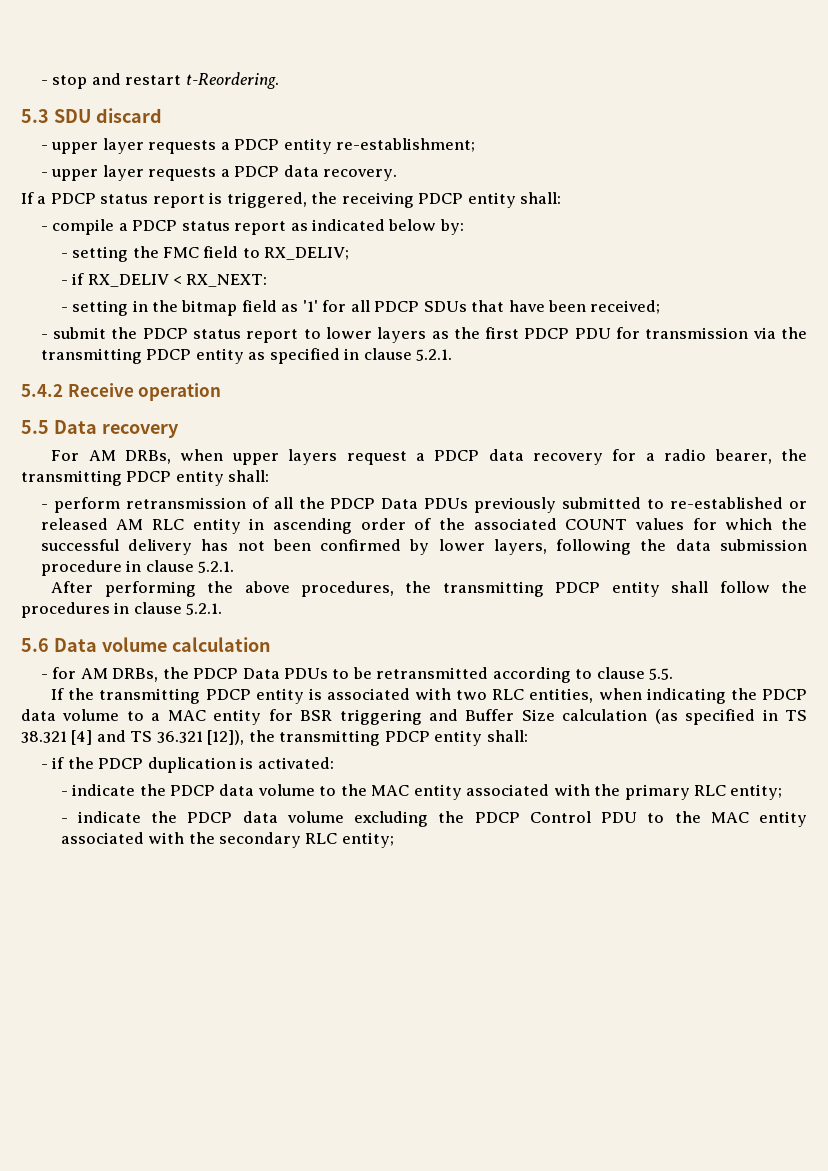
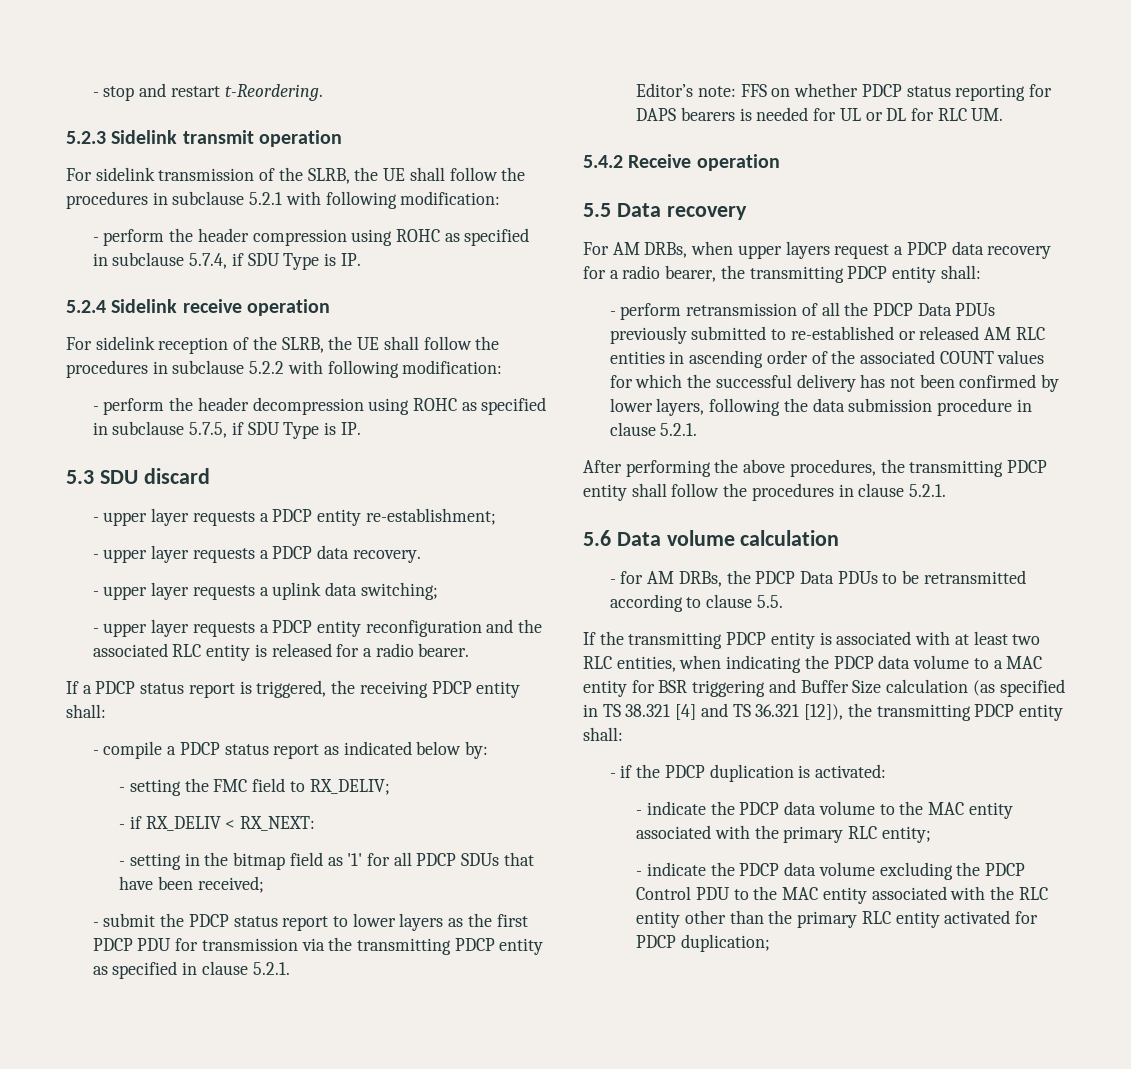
+ 5.2.3 Sidelink transmit operation
+ For sidelink transmission of the SLRB, the UE shall follow the procedures in subclause 5.2.1 with following modification:
+ - perform the header compression using ROHC as specified in subclause 5.7.4, if SDU Type is IP.
+ 5.2.4 Sidelink receive operation
+ For sidelink reception of the SLRB, the UE shall follow the procedures in subclause 5.2.2 with following modification:
+ - perform the header decompression using ROHC as specified in subclause 5.7.5, if SDU Type is IP.
+ - upper layer requests a uplink data switching;
+ - upper layer requests a PDCP entity reconfiguration and the associated RLC entity is released for a radio bearer.
+ Editor’s note: FFS on whether PDCP status reporting for DAPS bearers is needed for UL or DL for RLC UM.
- - perform retransmission of all the PDCP Data PDUs previously submitted to re-established or released AM RLC entity in ascending order of the associated COUNT values for which the successful delivery has not been confirmed by lower layers, following the data submission procedure in clause 5.2.1.
+ - perform retransmission of all the PDCP Data PDUs previously submitted to re-established or released AM RLC entities in ascending order of the associated COUNT values for which the successful delivery has not been confirmed by lower layers, following the data submission procedure in clause 5.2.1.
- If the transmitting PDCP entity is associated with two RLC entities, when indicating the PDCP data volume to a MAC entity for BSR triggering and Buffer Size calculation (as specified in TS 38.321 [4] and TS 36.321 [12]), the transmitting PDCP entity shall:
+ If the transmitting PDCP entity is associated with at least two RLC entities, when indicating the PDCP data volume to a MAC entity for BSR triggering and Buffer Size calculation (as specified in TS 38.321 [4] and TS 36.321 [12]), the transmitting PDCP entity shall:
- - indicate the PDCP data volume excluding the PDCP Control PDU to the MAC entity associated with the secondary RLC entity;
+ - indicate the PDCP data volume excluding the PDCP Control PDU to the MAC entity associated with the RLC entity other than the primary RLC entity activated for PDCP duplication;

